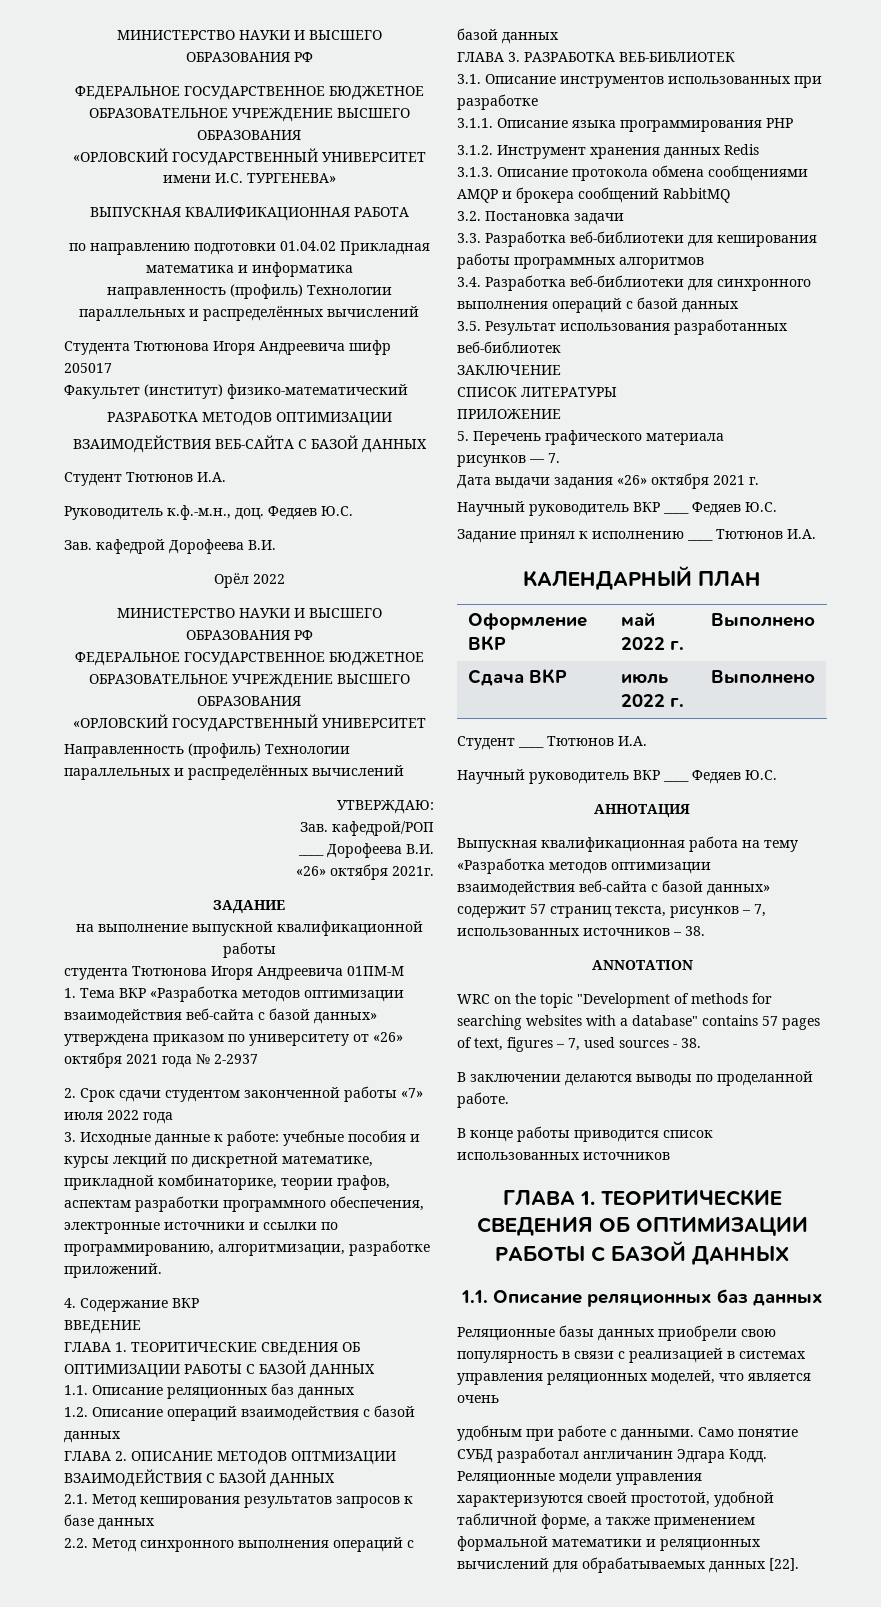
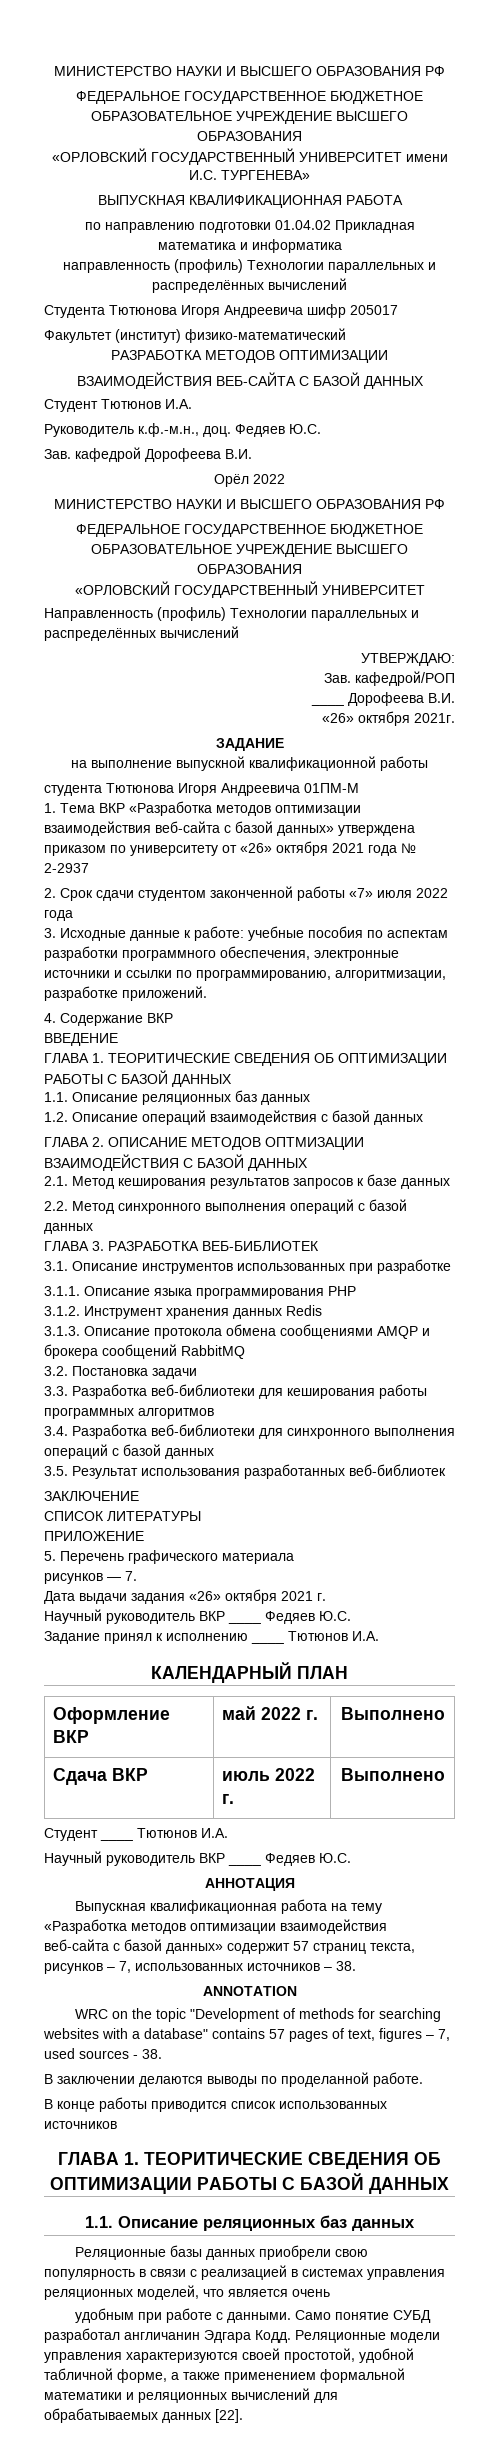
- 3. Исходные данные к работе: учебные пособия и курсы лекций по дискретной математике, прикладной комбинаторике, теории графов, аспектам разработки программного обеспечения, электронные источники и ссылки по программированию, алгоритмизации, разработке приложений.
+ 3. Исходные данные к работе: учебные пособия по аспектам разработки программного обеспечения, электронные источники и ссылки по программированию, алгоритмизации, разработке приложений.

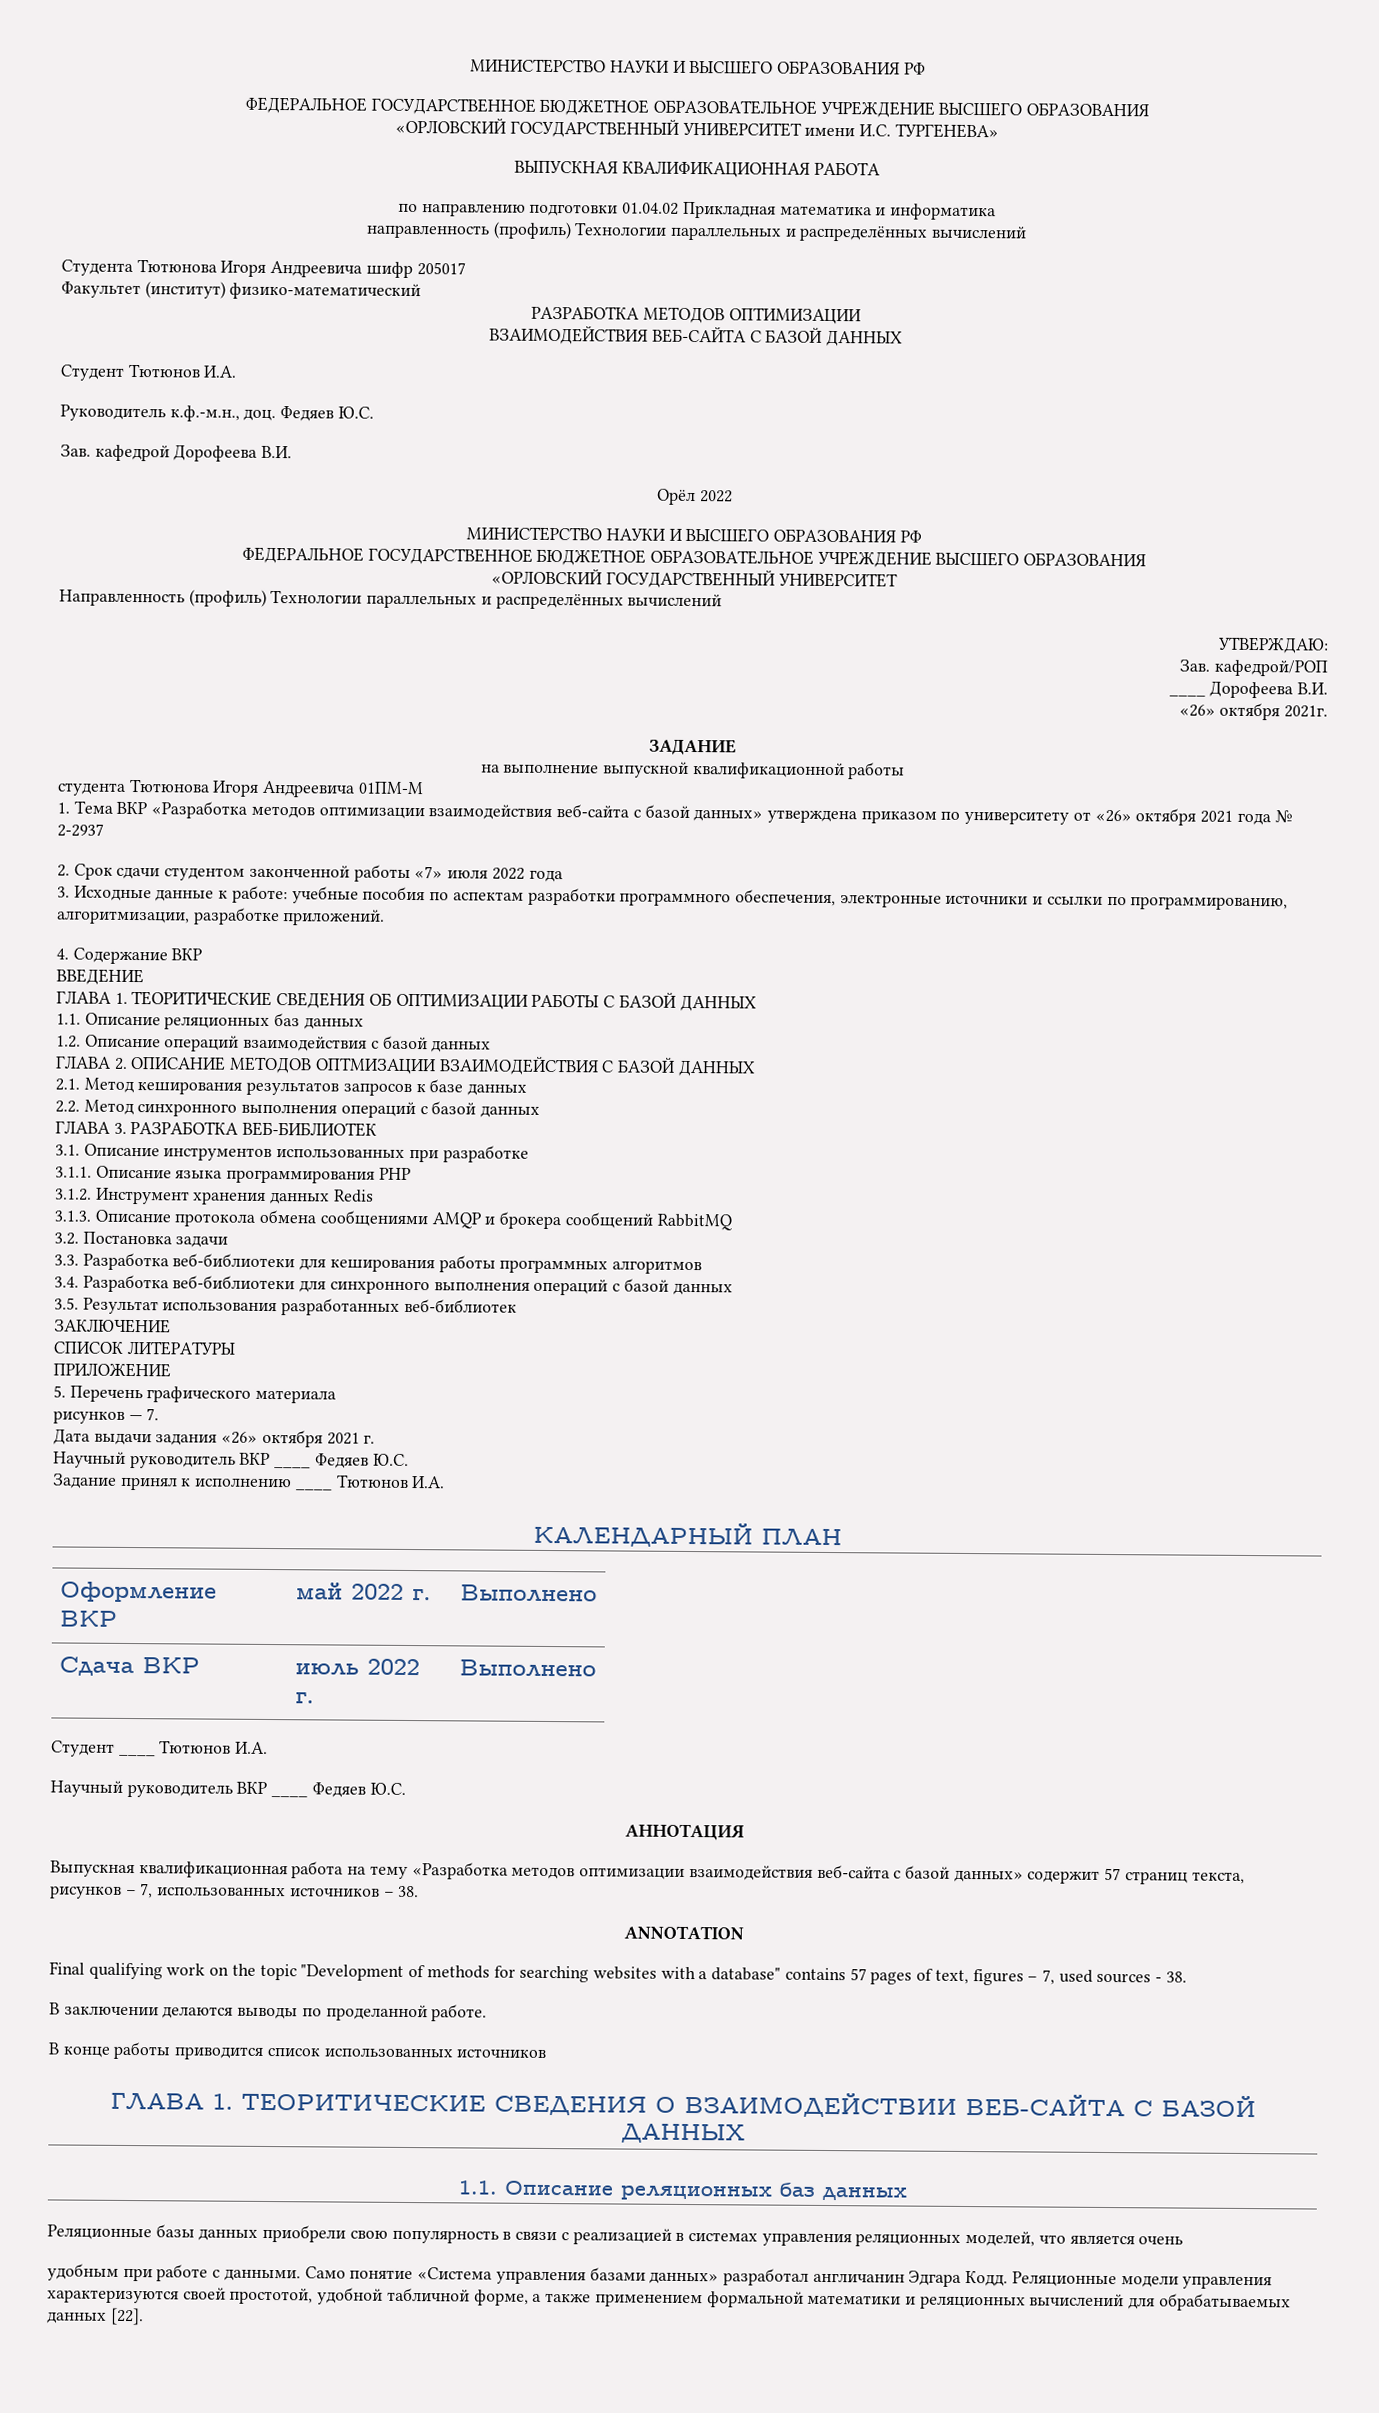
- WRC on the topic "Development of methods for searching websites with a database" contains 57 pages of text, figures – 7, used sources - 38.
+ Final qualifying work on the topic "Development of methods for searching websites with a database" contains 57 pages of text, figures – 7, used sources - 38.
  В конце работы приводится список использованных источников
- ГЛАВА 1. ТЕОРИТИЧЕСКИЕ СВЕДЕНИЯ ОБ ОПТИМИЗАЦИИ РАБОТЫ С БАЗОЙ ДАННЫХ
+ ГЛАВА 1. ТЕОРИТИЧЕСКИЕ СВЕДЕНИЯ О ВЗАИМОДЕЙСТВИИ ВЕБ-САЙТА С БАЗОЙ ДАННЫХ
- Само понятие СУБД разработал англичанин Эдгара Кодд.
+ Само понятие «Система управления базами данных» разработал англичанин Эдгара Кодд.

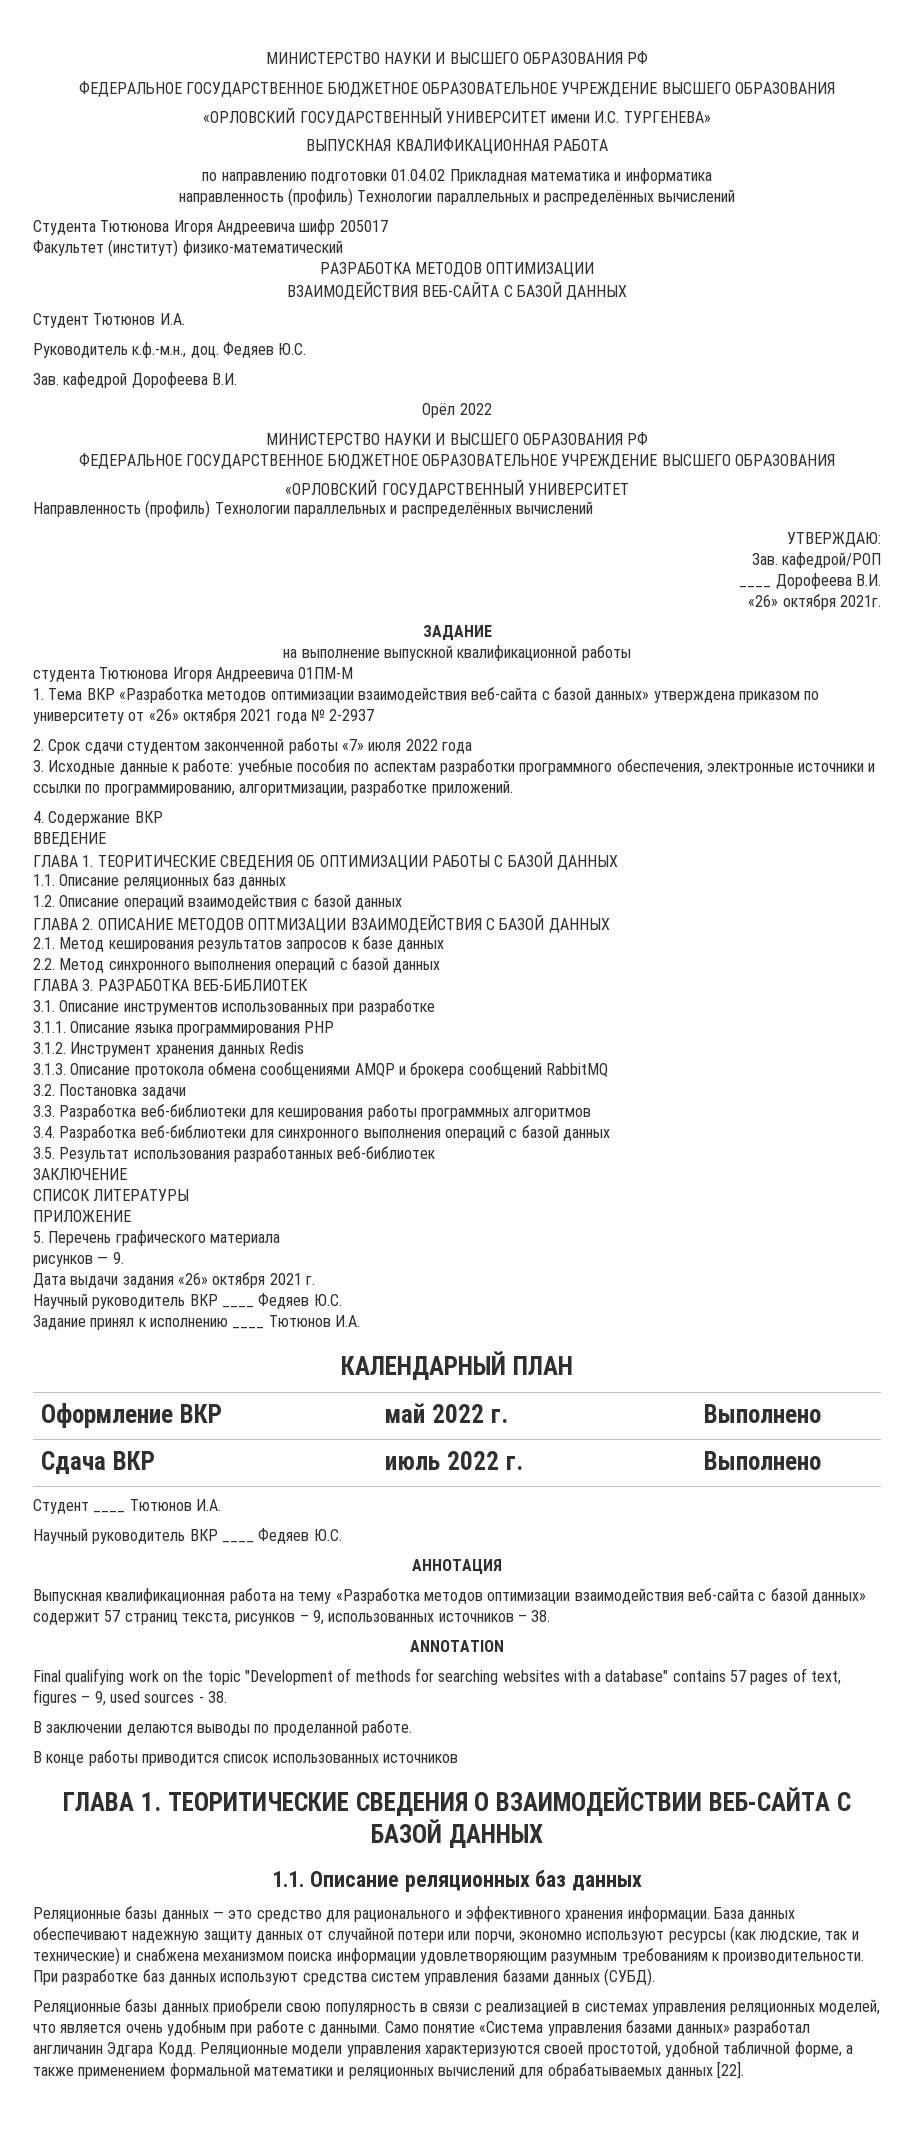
- рисунков — 7.
+ рисунков — 9.
- Выпускная квалификационная работа на тему «Разработка методов оптимизации взаимодействия веб-сайта с базой данных» содержит 57 страниц текста, рисунков – 7, использованных источников – 38.
+ Выпускная квалификационная работа на тему «Разработка методов оптимизации взаимодействия веб-сайта с базой данных» содержит 57 страниц текста, рисунков – 9, использованных источников – 38.
- Final qualifying work on the topic "Development of methods for searching websites with a database" contains 57 pages of text, figures – 7, used sources - 38.
+ Final qualifying work on the topic "Development of methods for searching websites with a database" contains 57 pages of text, figures – 9, used sources - 38.
+ Реляционные базы данных — это средство для рационального и эффективного хранения информации. База данных обеспечивают надежную защиту данных от случайной потери или порчи, экономно используют ресурсы (как людские, так и технические) и снабжена механизмом поиска информации удовлетворяющим разумным требованиям к производительности. При разработке баз данных используют средства систем управления базами данных (СУБД).
- Реляционные базы данных приобрели свою популярность в связи с реализацией в системах управления реляционных моделей, что является очень
- удобным при работе с данными.
+ Реляционные базы данных приобрели свою популярность в связи с реализацией в системах управления реляционных моделей, что является очень удобным при работе с данными.

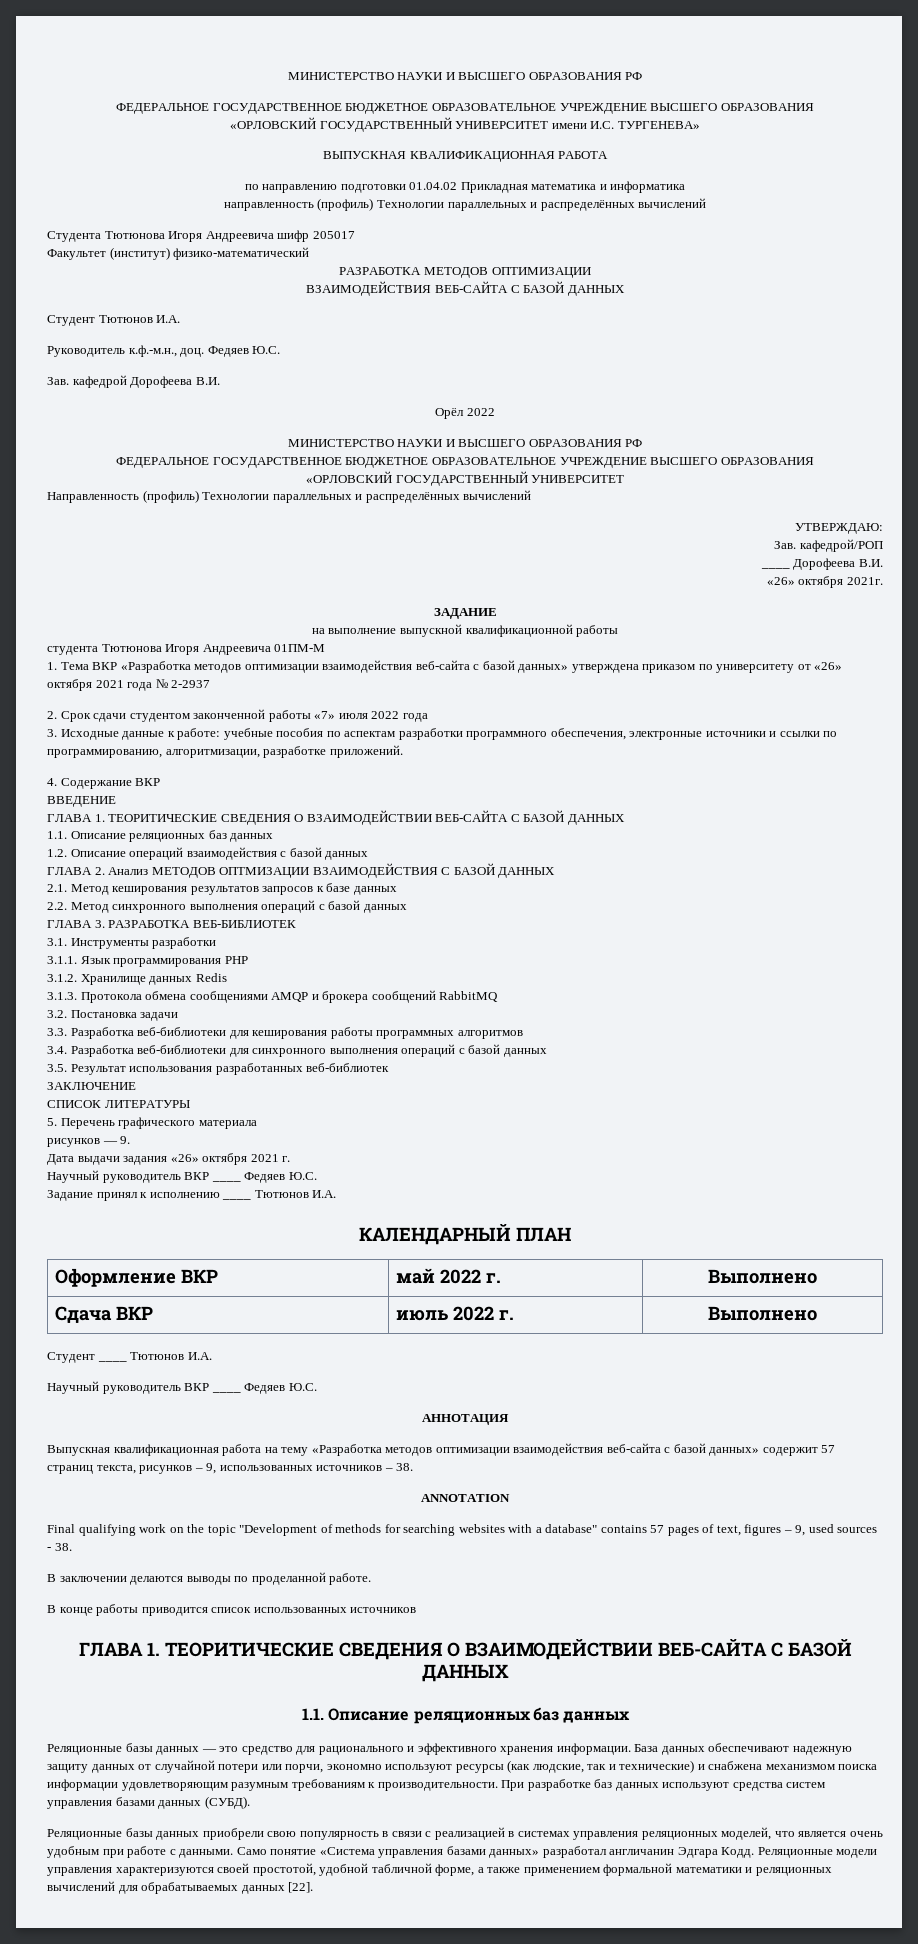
  ВВЕДЕНИЕ
- ГЛАВА 1. ТЕОРИТИЧЕСКИЕ СВЕДЕНИЯ ОБ ОПТИМИЗАЦИИ РАБОТЫ С БАЗОЙ ДАННЫХ
+ ГЛАВА 1. ТЕОРИТИЧЕСКИЕ СВЕДЕНИЯ О ВЗАИМОДЕЙСТВИИ ВЕБ-САЙТА С БАЗОЙ ДАННЫХ
- ГЛАВА 2. ОПИСАНИЕ МЕТОДОВ ОПТМИЗАЦИИ ВЗАИМОДЕЙСТВИЯ С БАЗОЙ ДАННЫХ
+ ГЛАВА 2. Анализ МЕТОДОВ ОПТМИЗАЦИИ ВЗАИМОДЕЙСТВИЯ С БАЗОЙ ДАННЫХ
- 3.1. Описание инструментов использованных при разработке
+ 3.1. Инструменты разработки
- 3.1.1. Описание языка программирования PHP
+ 3.1.1. Язык программирования PHP
- 3.1.2. Инструмент хранения данных Redis
+ 3.1.2. Хранилище данных Redis
- 3.1.3. Описание протокола обмена сообщениями AMQP и брокера сообщений RabbitMQ
+ 3.1.3. Протокола обмена сообщениями AMQP и брокера сообщений RabbitMQ
- ПРИЛОЖЕНИЕ

